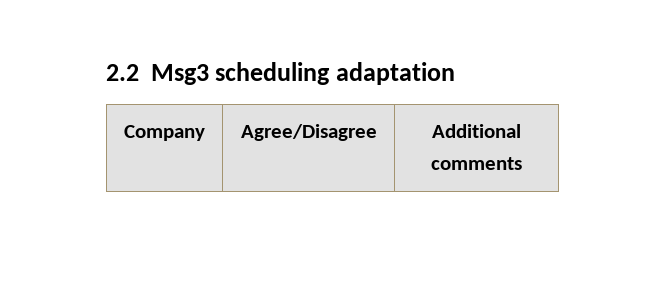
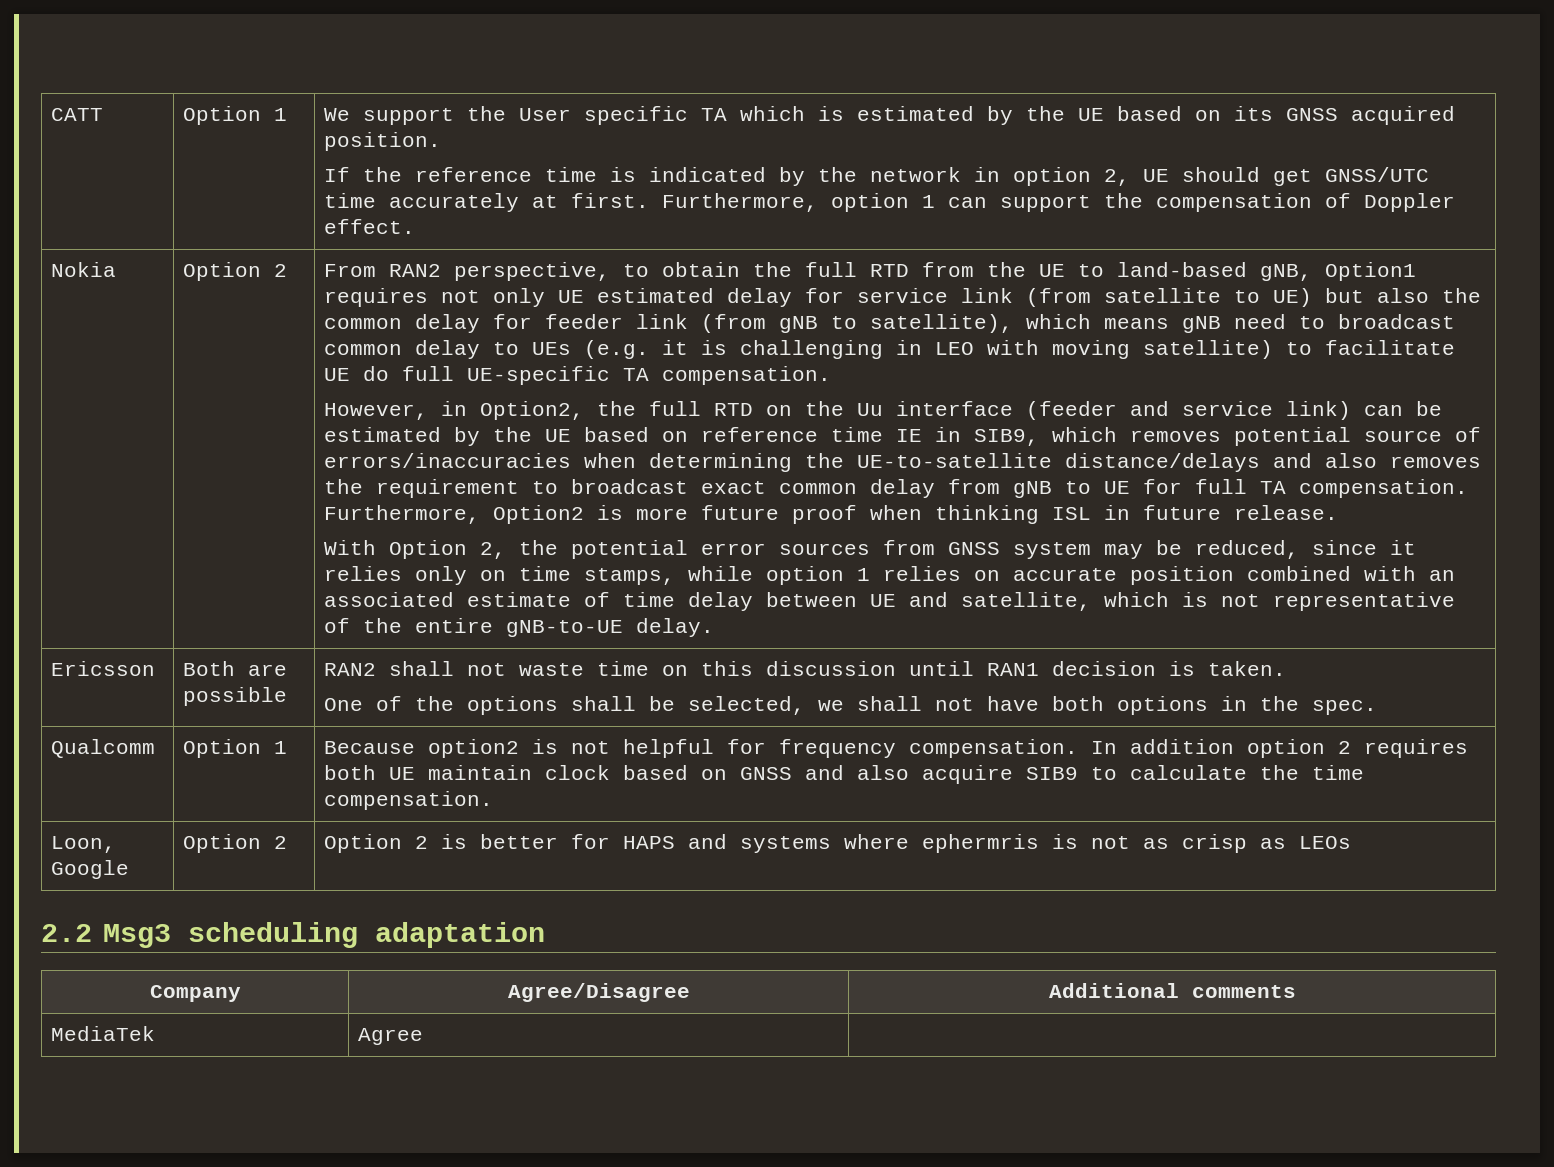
+ CATT | Option 1 | We support the User specific TA which is estimated by the UE based on its GNSS acquired position.
+ If the reference time is indicated by the network in option 2, UE should get GNSS/UTC time accurately at first. Furthermore, option 1 can support the compensation of Doppler effect.
+ Nokia | Option 2 | From RAN2 perspective, to obtain the full RTD from the UE to land-based gNB, Option1 requires not only UE estimated delay for service link (from satellite to UE) but also the common delay for feeder link (from gNB to satellite), which means gNB need to broadcast common delay to UEs (e.g. it is challenging in LEO with moving satellite) to facilitate UE do full UE-specific TA compensation.
+ However, in Option2, the full RTD on the Uu interface (feeder and service link) can be estimated by the UE based on reference time IE in SIB9, which removes potential source of errors/inaccuracies when determining the UE-to-satellite distance/delays and also removes the requirement to broadcast exact common delay from gNB to UE for full TA compensation. Furthermore, Option2 is more future proof when thinking ISL in future release.
+ With Option 2, the potential error sources from GNSS system may be reduced, since it relies only on time stamps, while option 1 relies on accurate position combined with an associated estimate of time delay between UE and satellite, which is not representative of the entire gNB-to-UE delay.
+ Ericsson | Both are possible | RAN2 shall not waste time on this discussion until RAN1 decision is taken.
+ One of the options shall be selected, we shall not have both options in the spec.
+ Qualcomm | Option 1 | Because option2 is not helpful for frequency compensation. In addition option 2 requires both UE maintain clock based on GNSS and also acquire SIB9 to calculate the time compensation.
+ Loon, Google | Option 2 | Option 2 is better for HAPS and systems where ephermris is not as crisp as LEOs
+ MediaTek | Agree |

